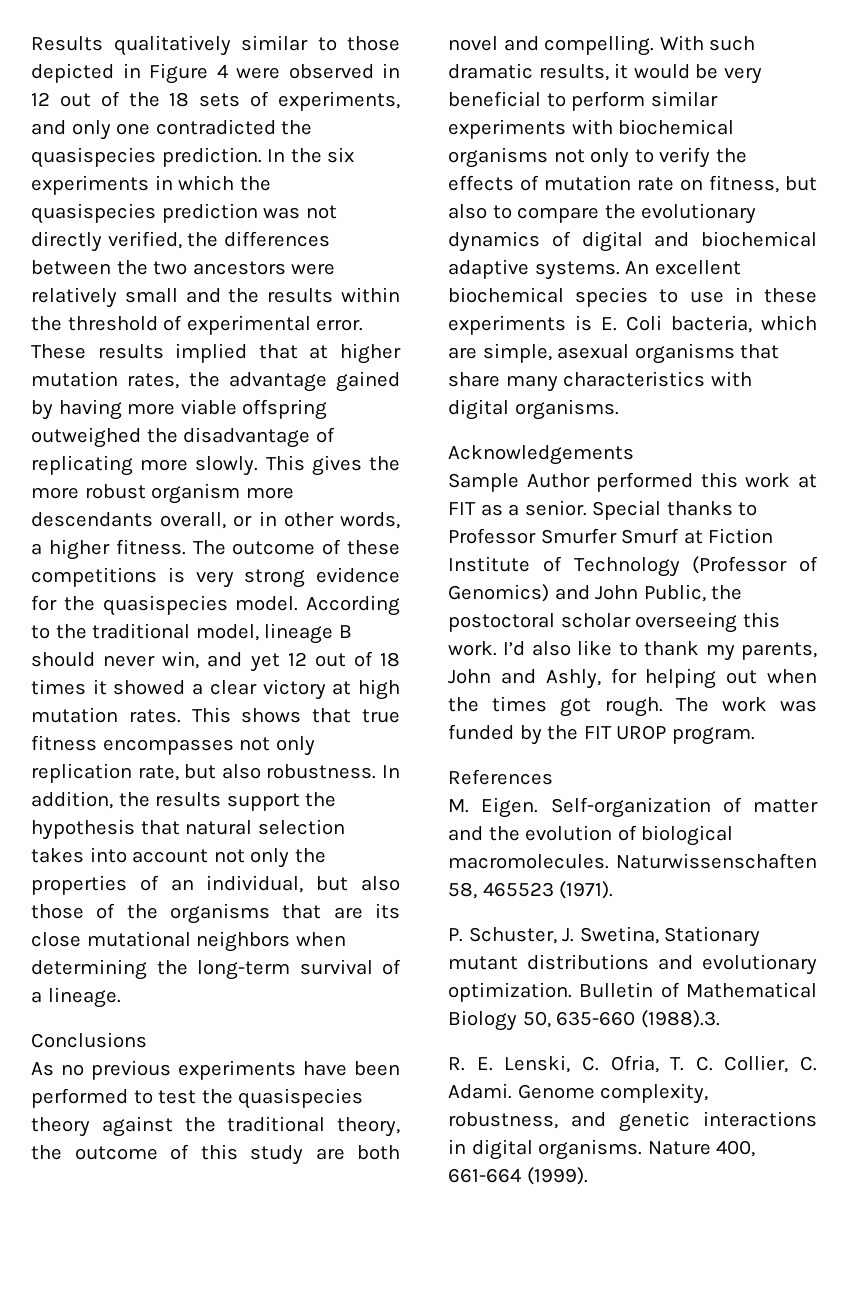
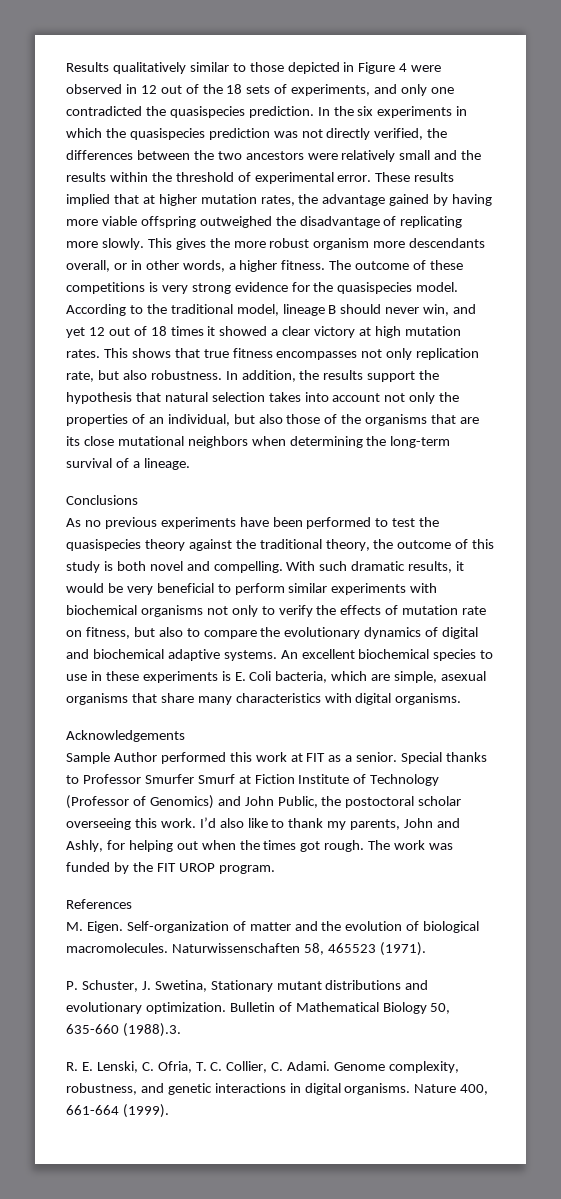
- As no previous experiments have been performed to test the quasispecies theory against the traditional theory, the outcome of this study are both novel and compelling.
+ As no previous experiments have been performed to test the quasispecies theory against the traditional theory, the outcome of this study is both novel and compelling.

